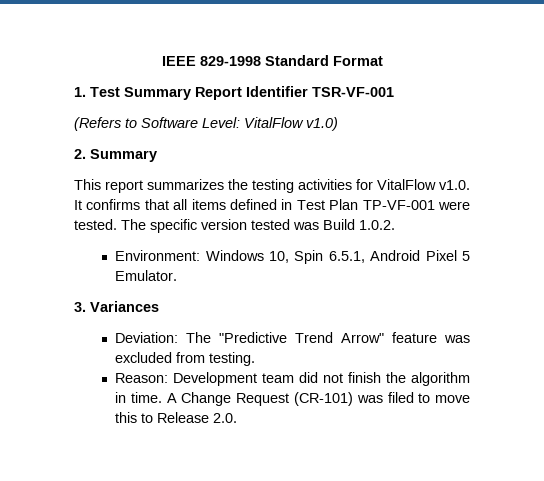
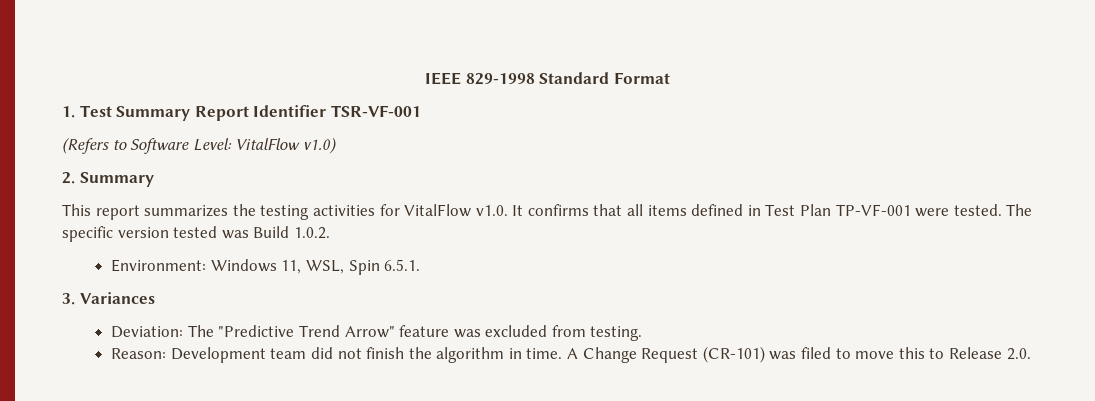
- Environment: Windows 10, Spin 6.5.1, Android Pixel 5 Emulator.
+ Environment: Windows 11, WSL, Spin 6.5.1.

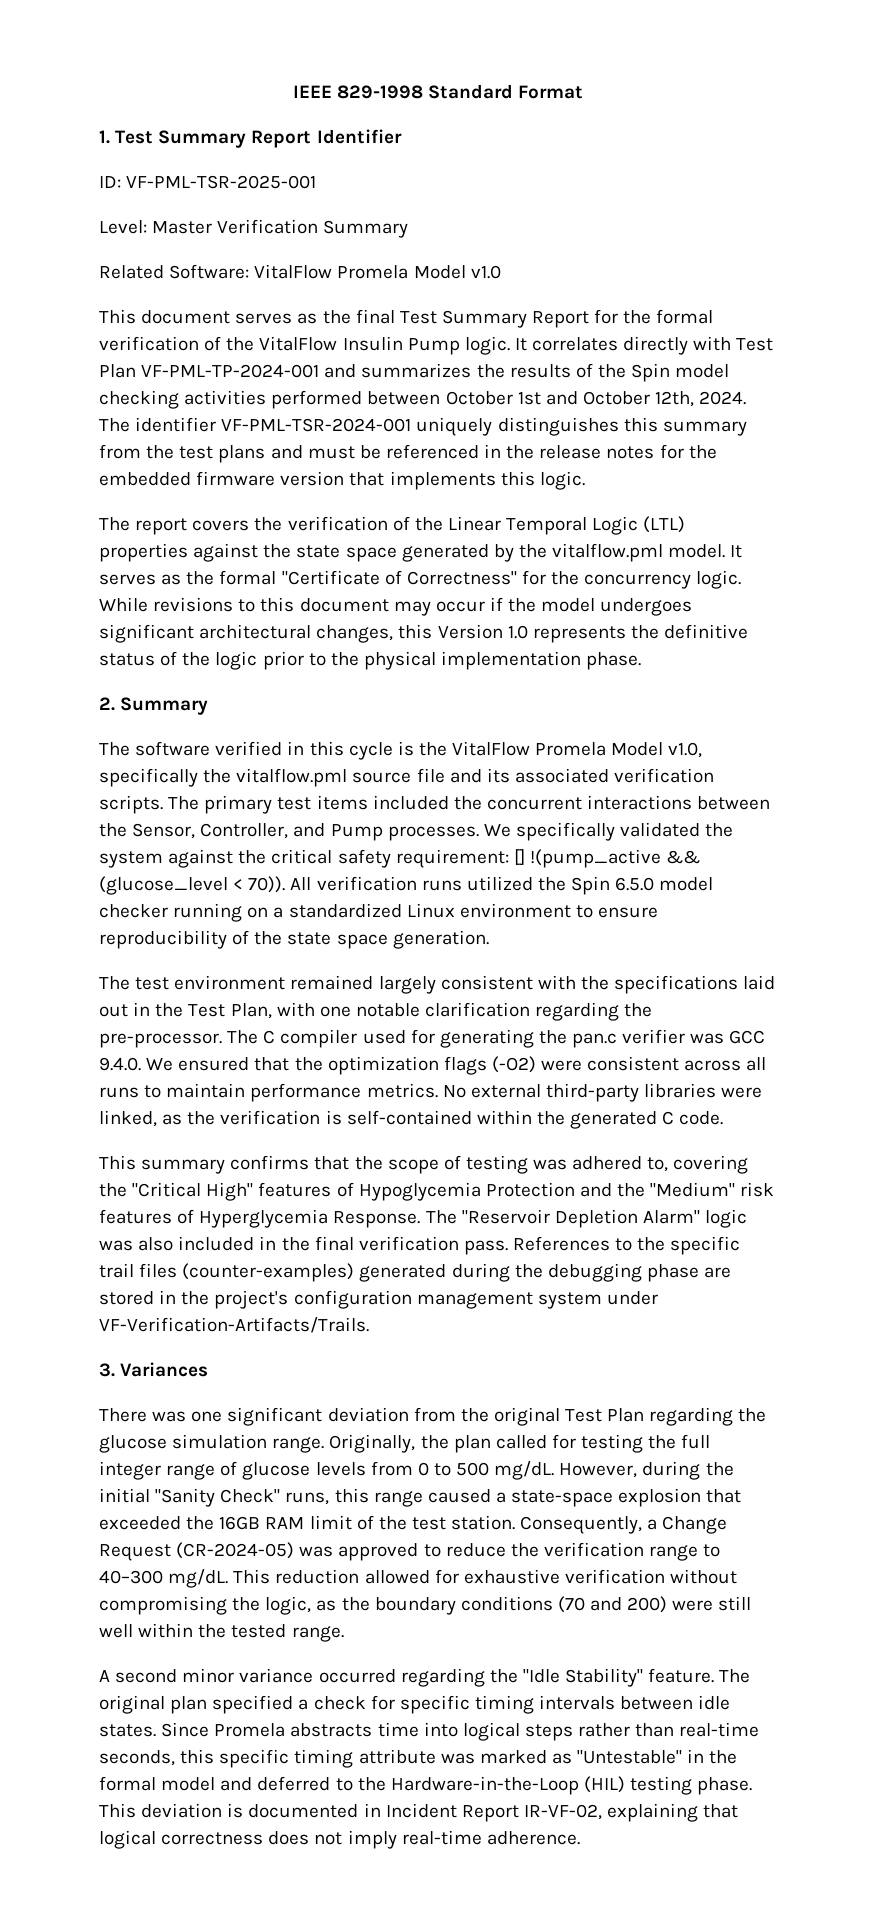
- 1. Test Summary Report Identifier TSR-VF-001
- (Refers to Software Level: VitalFlow v1.0)
+ 1. Test Summary Report Identifier
+ ID: VF-PML-TSR-2025-001
+ Level: Master Verification Summary
+ Related Software: VitalFlow Promela Model v1.0
+ This document serves as the final Test Summary Report for the formal verification of the VitalFlow Insulin Pump logic. It correlates directly with Test Plan VF-PML-TP-2024-001 and summarizes the results of the Spin model checking activities performed between October 1st and October 12th, 2024. The identifier VF-PML-TSR-2024-001 uniquely distinguishes this summary from the test plans and must be referenced in the release notes for the embedded firmware version that implements this logic.
+ The report covers the verification of the Linear Temporal Logic (LTL) properties against the state space generated by the vitalflow.pml model. It serves as the formal "Certificate of Correctness" for the concurrency logic. While revisions to this document may occur if the model undergoes significant architectural changes, this Version 1.0 represents the definitive status of the logic prior to the physical implementation phase.
  2. Summary
- This report summarizes the testing activities for VitalFlow v1.0. It confirms that all items defined in Test Plan TP-VF-001 were tested. The specific version tested was Build 1.0.2.
- Environment: Windows 11, WSL, Spin 6.5.1.
+ The software verified in this cycle is the VitalFlow Promela Model v1.0, specifically the vitalflow.pml source file and its associated verification scripts. The primary test items included the concurrent interactions between the Sensor, Controller, and Pump processes. We specifically validated the system against the critical safety requirement: [] !(pump_active && (glucose_level < 70)). All verification runs utilized the Spin 6.5.0 model checker running on a standardized Linux environment to ensure reproducibility of the state space generation.
+ The test environment remained largely consistent with the specifications laid out in the Test Plan, with one notable clarification regarding the pre-processor. The C compiler used for generating the pan.c verifier was GCC 9.4.0. We ensured that the optimization flags (-O2) were consistent across all runs to maintain performance metrics. No external third-party libraries were linked, as the verification is self-contained within the generated C code.
+ This summary confirms that the scope of testing was adhered to, covering the "Critical High" features of Hypoglycemia Protection and the "Medium" risk features of Hyperglycemia Response. The "Reservoir Depletion Alarm" logic was also included in the final verification pass. References to the specific trail files (counter-examples) generated during the debugging phase are stored in the project's configuration management system under VF-Verification-Artifacts/Trails.
  3. Variances
- Deviation: The "Predictive Trend Arrow" feature was excluded from testing.
- Reason: Development team did not finish the algorithm in time. A Change Request (CR-101) was filed to move this to Release 2.0.
+ There was one significant deviation from the original Test Plan regarding the glucose simulation range. Originally, the plan called for testing the full integer range of glucose levels from 0 to 500 mg/dL. However, during the initial "Sanity Check" runs, this range caused a state-space explosion that exceeded the 16GB RAM limit of the test station. Consequently, a Change Request (CR-2024-05) was approved to reduce the verification range to 40–300 mg/dL. This reduction allowed for exhaustive verification without compromising the logic, as the boundary conditions (70 and 200) were still well within the tested range.
+ A second minor variance occurred regarding the "Idle Stability" feature. The original plan specified a check for specific timing intervals between idle states. Since Promela abstracts time into logical steps rather than real-time seconds, this specific timing attribute was marked as "Untestable" in the formal model and deferred to the Hardware-in-the-Loop (HIL) testing phase. This deviation is documented in Incident Report IR-VF-02, explaining that logical correctness does not imply real-time adherence.

